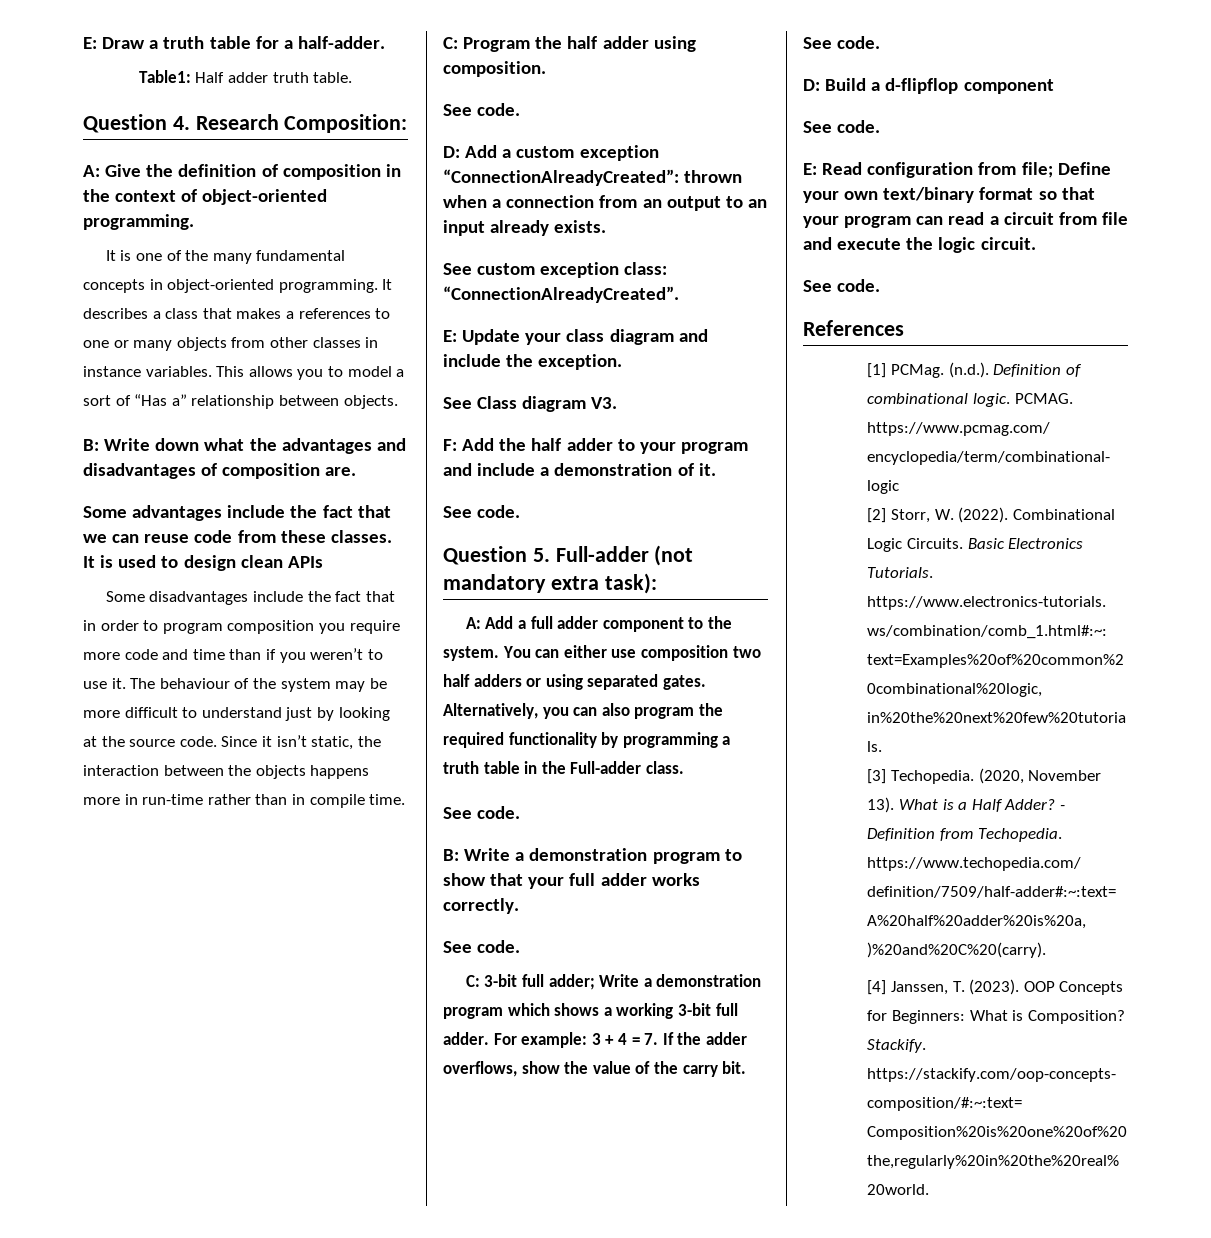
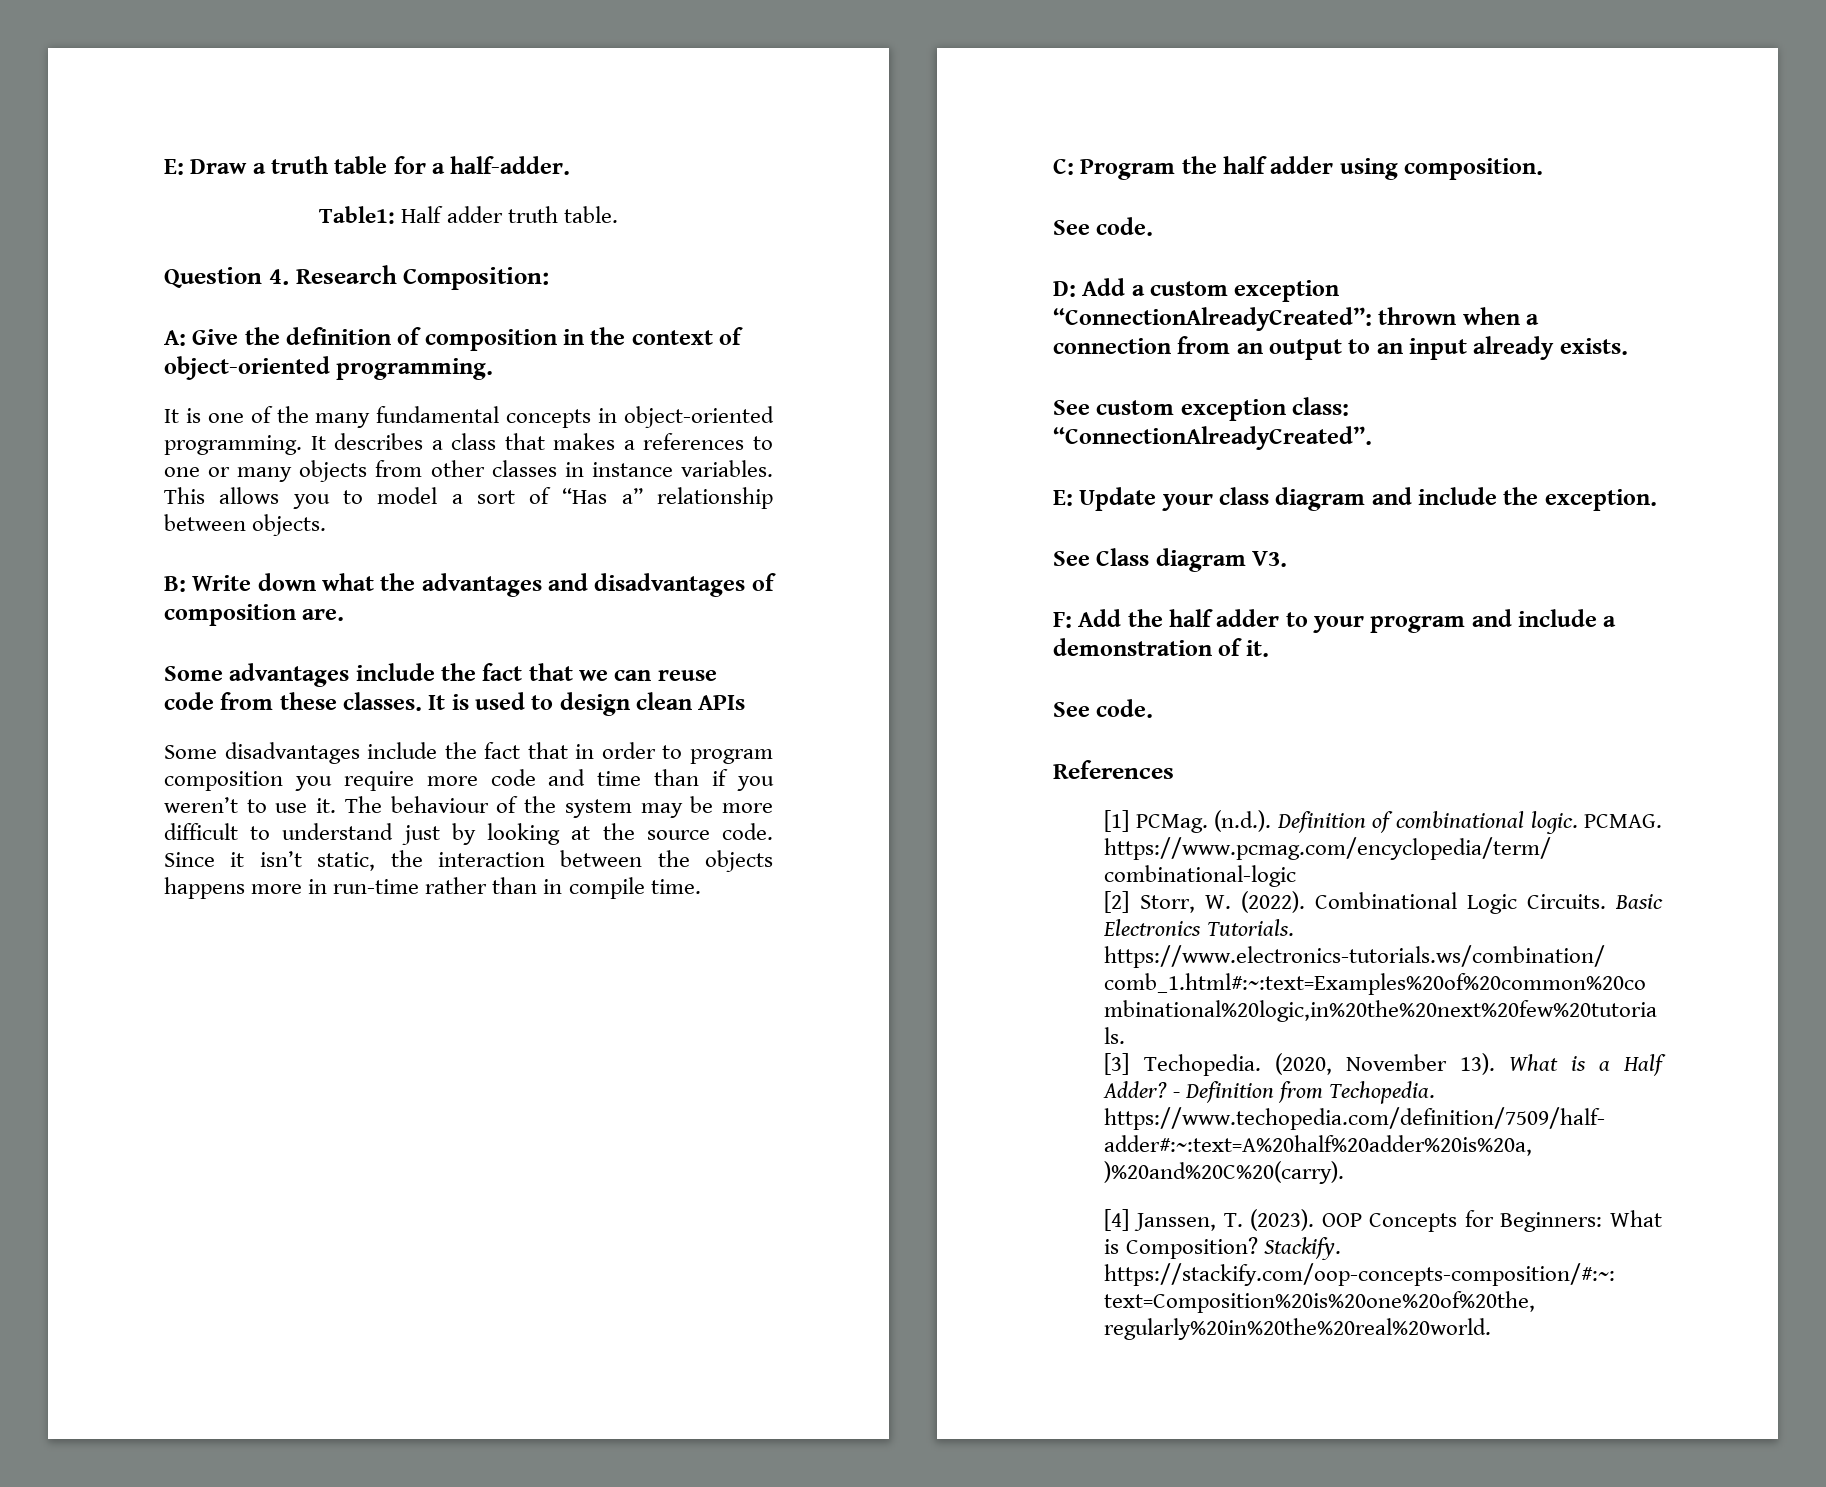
- Question 5. Full-adder (not mandatory extra task):
- A: Add a full adder component to the system. You can either use composition two half adders or using separated gates. Alternatively, you can also program the required functionality by programming a truth table in the Full-adder class.
- See code.
- B: Write a demonstration program to show that your full adder works correctly.
- See code.
- C: 3-bit full adder; Write a demonstration program which shows a working 3-bit full adder. For example: 3 + 4 = 7. If the adder overflows, show the value of the carry bit.
- See code.
- D: Build a d-flipflop component
- See code.
- E: Read configuration from file; Define your own text/binary format so that your program can read a circuit from file and execute the logic circuit.
- See code.

